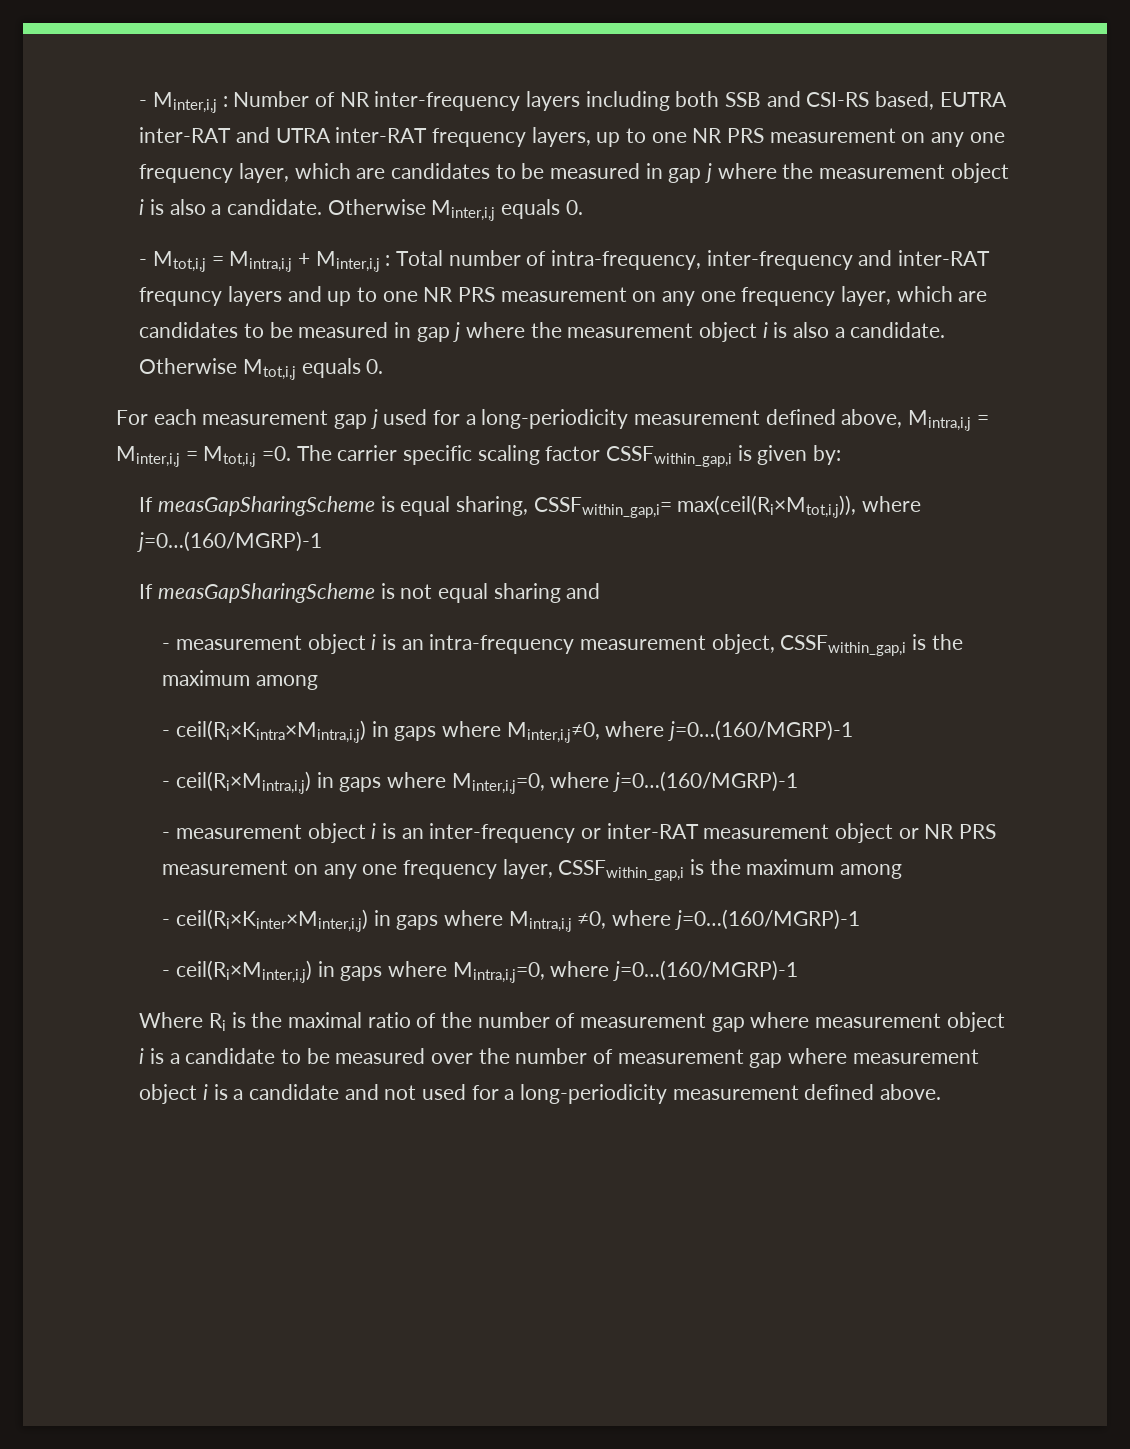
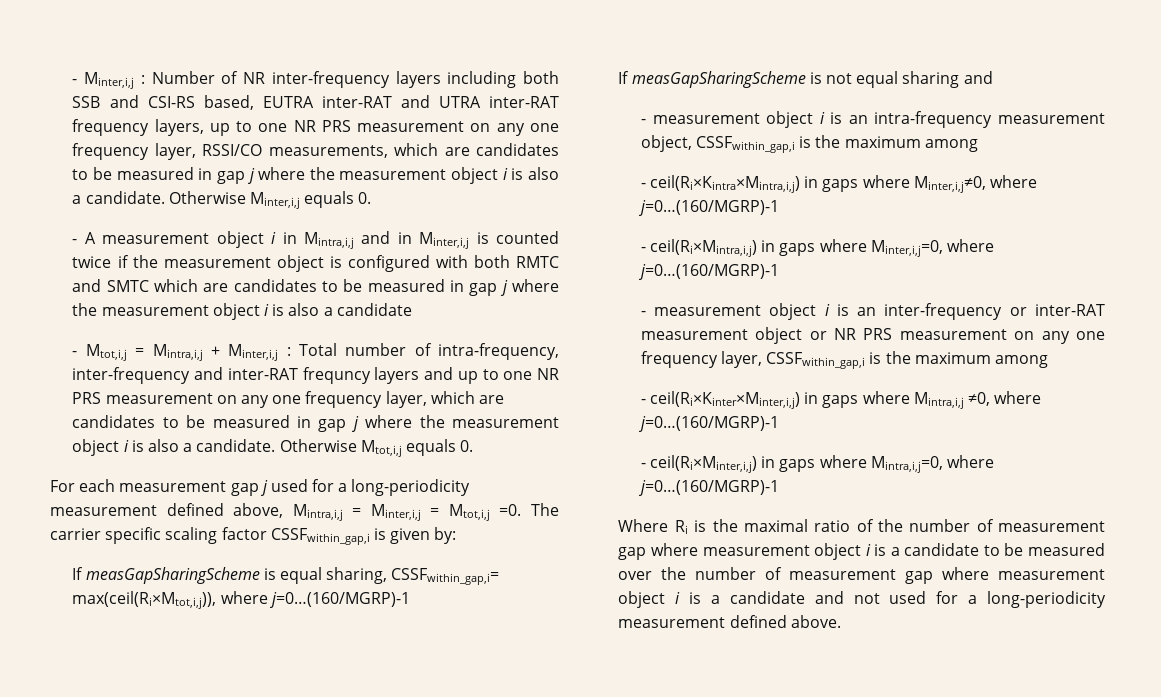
- - Minter,i,j : Number of NR inter-frequency layers including both SSB and CSI-RS based, EUTRA inter-RAT and UTRA inter-RAT frequency layers, up to one NR PRS measurement on any one frequency layer, which are candidates to be measured in gap j where the measurement object i is also a candidate.
+ - Minter,i,j : Number of NR inter-frequency layers including both SSB and CSI-RS based, EUTRA inter-RAT and UTRA inter-RAT frequency layers, up to one NR PRS measurement on any one frequency layer, RSSI/CO measurements, which are candidates to be measured in gap j where the measurement object i is also a candidate.
+ - A measurement object i in Mintra,i,j and in Minter,i,j is counted twice if the measurement object is configured with both RMTC and SMTC which are candidates to be measured in gap j where the measurement object i is also a candidate

